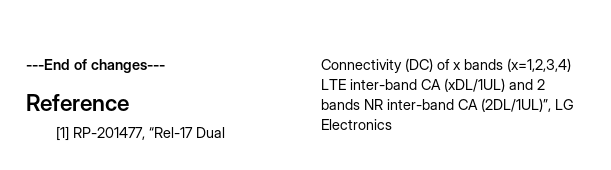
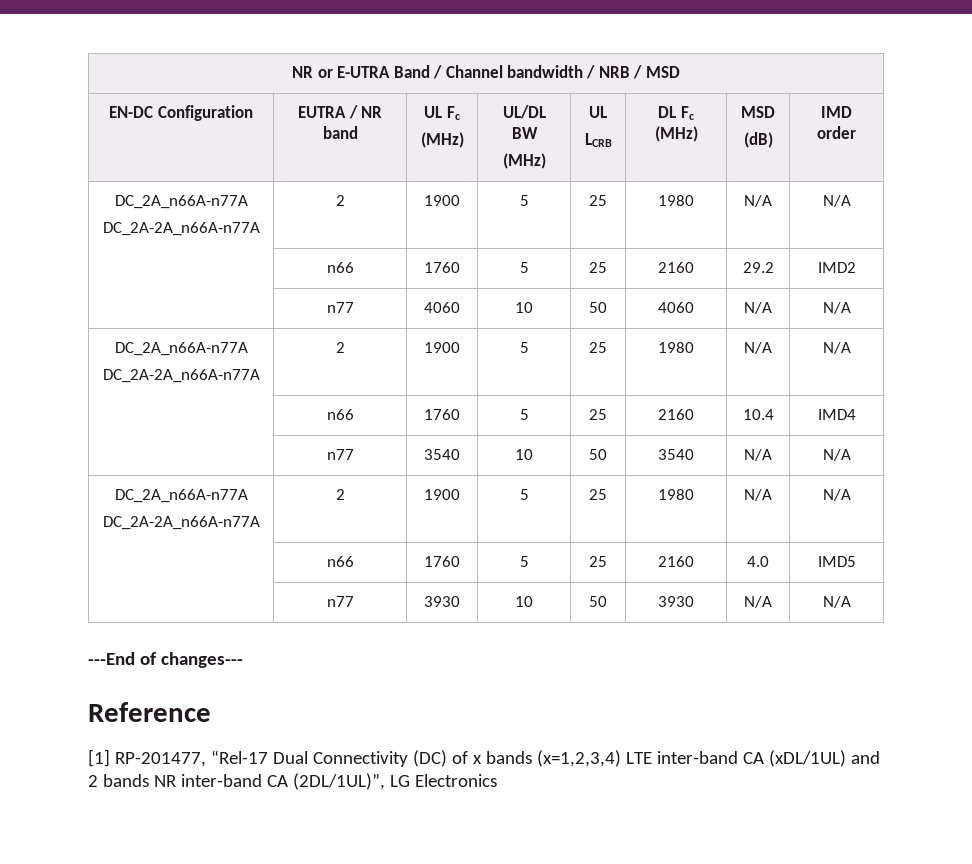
+ NR or E-UTRA Band / Channel bandwidth / NRB / MSD
+ EN-DC Configuration | EUTRA / NR band | UL Fc
+ (MHz) | UL/DL BW
+ (MHz) | UL
+ LCRB | DL Fc (MHz) | MSD
+ (dB) | IMD order
+ DC_2A_n66A-n77A
+ DC_2A-2A_n66A-n77A | 2 | 1900 | 5 | 25 | 1980 | N/A | N/A
+ | n66 | 1760 | 5 | 25 | 2160 | 29.2 | IMD2
+ | n77 | 4060 | 10 | 50 | 4060 | N/A | N/A
+ DC_2A_n66A-n77A
+ DC_2A-2A_n66A-n77A | 2 | 1900 | 5 | 25 | 1980 | N/A | N/A
+ | n66 | 1760 | 5 | 25 | 2160 | 10.4 | IMD4
+ | n77 | 3540 | 10 | 50 | 3540 | N/A | N/A
+ DC_2A_n66A-n77A
+ DC_2A-2A_n66A-n77A | 2 | 1900 | 5 | 25 | 1980 | N/A | N/A
+ | n66 | 1760 | 5 | 25 | 2160 | 4.0 | IMD5
+ | n77 | 3930 | 10 | 50 | 3930 | N/A | N/A

